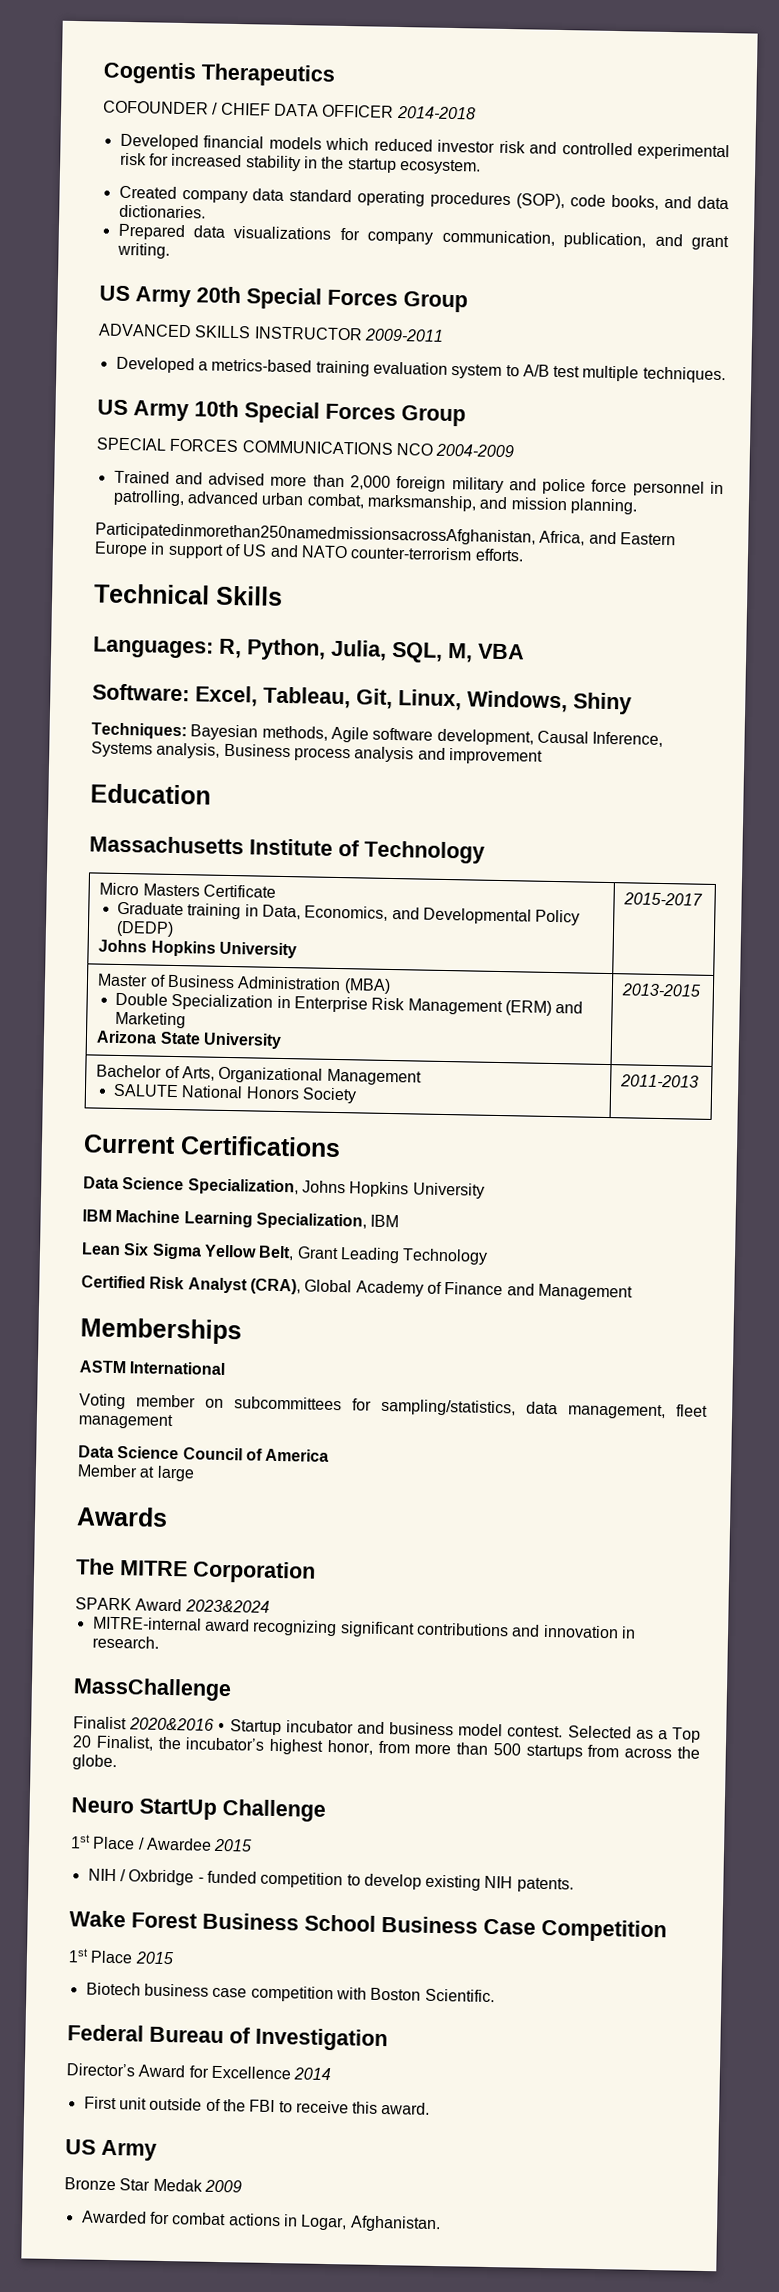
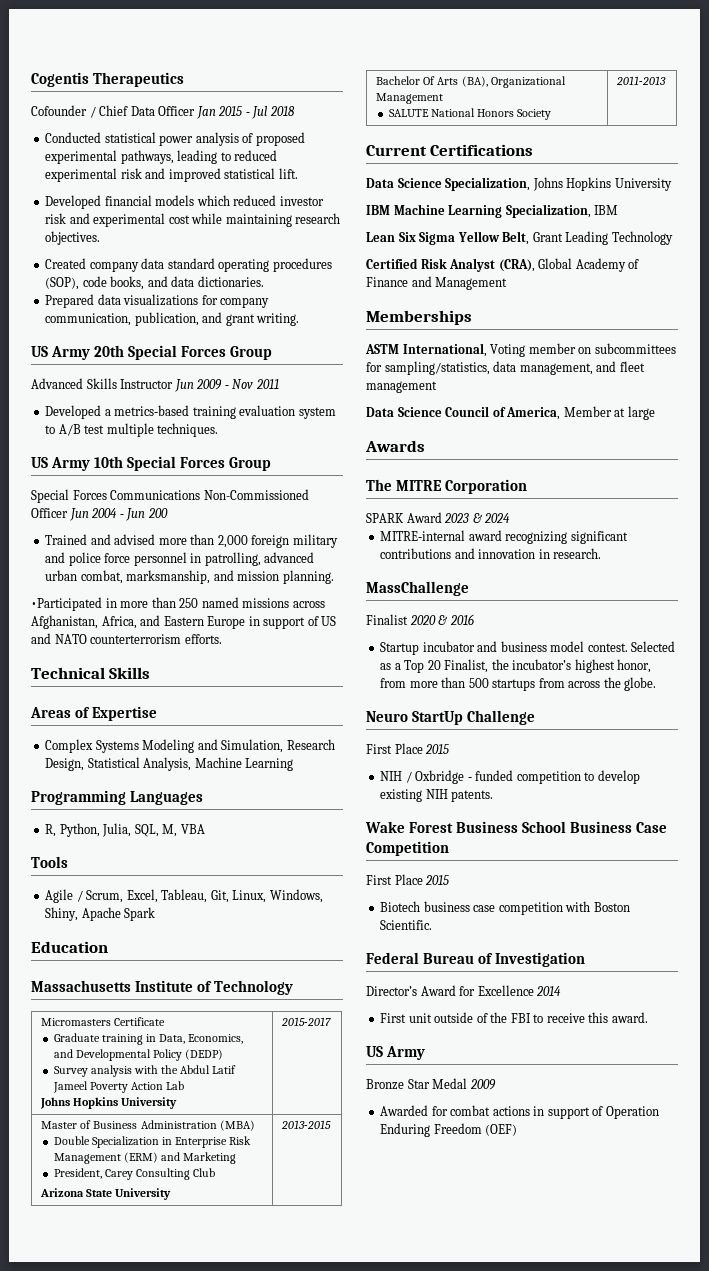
- COFOUNDER / CHIEF DATA OFFICER 2014‑2018
+ Cofounder / Chief Data Officer Jan 2015 ‑ Jul 2018
+ Conducted statistical power analysis of proposed experimental pathways, leading to reduced experimental risk and improved statistical lift.
- Developed financial models which reduced investor risk and controlled experimental risk for increased stability in the startup ecosystem.
+ Developed financial models which reduced investor risk and experimental cost while maintaining research objectives.
- ADVANCED SKILLS INSTRUCTOR 2009‑2011
+ Advanced Skills Instructor Jun 2009 ‑ Nov 2011
- SPECIAL FORCES COMMUNICATIONS NCO 2004‑2009
+ Special Forces Communications Non-Commissioned Officer Jun 2004 ‑ Jun 200
- Participatedinmorethan250namedmissionsacrossAfghanistan, Africa, and Eastern Europe in support of US and NATO counter-terrorism efforts.
+ •Participated in more than 250 named missions across Afghanistan, Africa, and Eastern Europe in support of US and NATO counterterrorism efforts.
- Languages: R, Python, Julia, SQL, M, VBA
+ Areas of Expertise
+ Complex Systems Modeling and Simulation, Research Design, Statistical Analysis, Machine Learning
+ Programming Languages
+ R, Python, Julia, SQL, M, VBA
- Software: Excel, Tableau, Git, Linux, Windows, Shiny
- Techniques: Bayesian methods, Agile software development, Causal Inference, Systems analysis, Business process analysis and improvement
+ Tools
+ Agile / Scrum, Excel, Tableau, Git, Linux, Windows, Shiny, Apache Spark
- Micro Masters Certificate
+ Micromasters Certificate
  Graduate training in Data, Economics, and Developmental Policy (DEDP)
+ Survey analysis with the Abdul Latif Jameel Poverty Action Lab
  Master of Business Administration (MBA)
  Double Specialization in Enterprise Risk Management (ERM) and Marketing
+ President, Carey Consulting Club
- Bachelor of Arts, Organizational Management
+ Bachelor Of Arts (BA), Organizational Management
- ASTM International
- Voting member on subcommittees for sampling/statistics, data management, fleet management
+ ASTM International, Voting member on subcommittees for sampling/statistics, data management, and fleet management
- Data Science Council of America
- Member at large
+ Data Science Council of America, Member at large
- SPARK Award 2023&2024
+ SPARK Award 2023 & 2024
- Finalist 2020&2016 • Startup incubator and business model contest.
+ Finalist 2020 & 2016
+ Startup incubator and business model contest.
  Neuro StartUp Challenge
- 1st Place / Awardee 2015
+ First Place 2015
  Wake Forest Business School Business Case Competition
- 1st Place 2015
+ First Place 2015
- Bronze Star Medak 2009
+ Bronze Star Medal 2009
- Awarded for combat actions in Logar, Afghanistan.
+ Awarded for combat actions in support of Operation Enduring Freedom (OEF)

